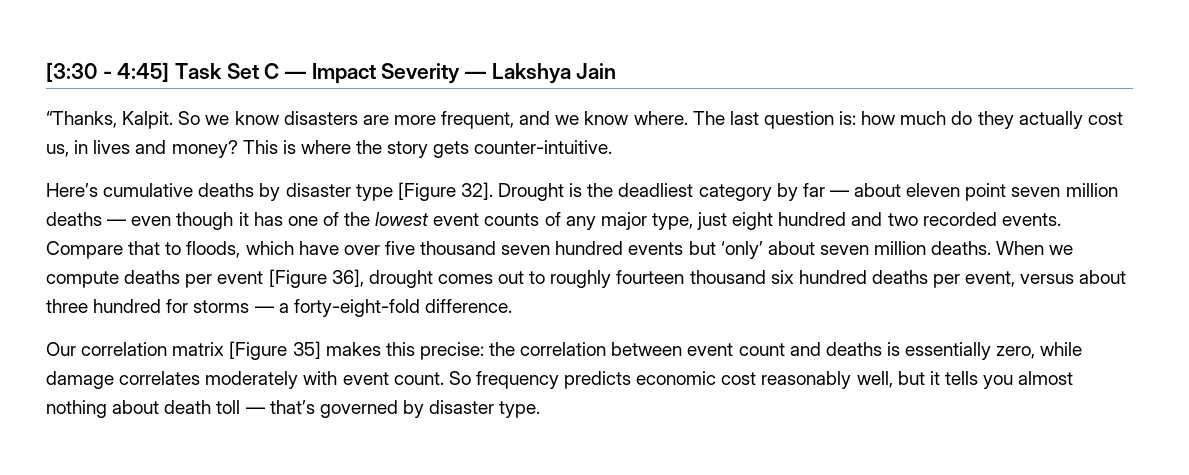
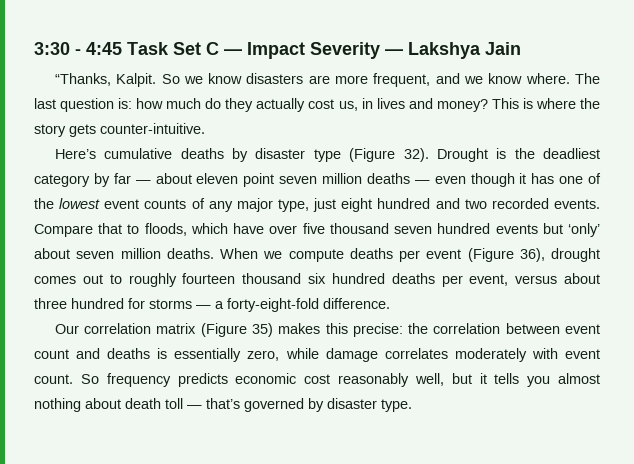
- [3:30 - 4:45] Task Set C — Impact Severity — Lakshya Jain
+ 3:30 - 4:45 Task Set C — Impact Severity — Lakshya Jain
- Here’s cumulative deaths by disaster type [Figure 32].
+ Here’s cumulative deaths by disaster type (Figure 32).
- When we compute deaths per event [Figure 36], drought comes out to roughly fourteen thousand six hundred deaths per event, versus about three hundred for storms — a forty-eight-fold difference.
+ When we compute deaths per event (Figure 36), drought comes out to roughly fourteen thousand six hundred deaths per event, versus about three hundred for storms — a forty-eight-fold difference.
- Our correlation matrix [Figure 35] makes this precise: the correlation between event count and deaths is essentially zero, while damage correlates moderately with event count.
+ Our correlation matrix (Figure 35) makes this precise: the correlation between event count and deaths is essentially zero, while damage correlates moderately with event count.

